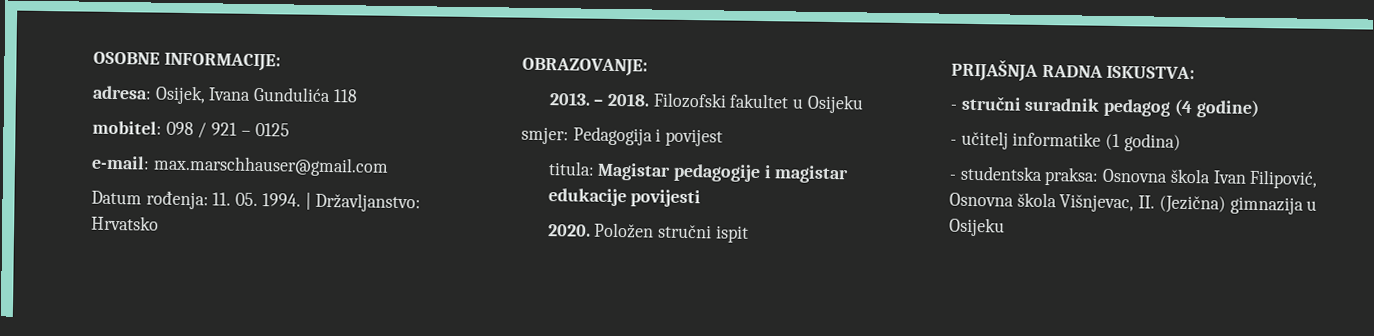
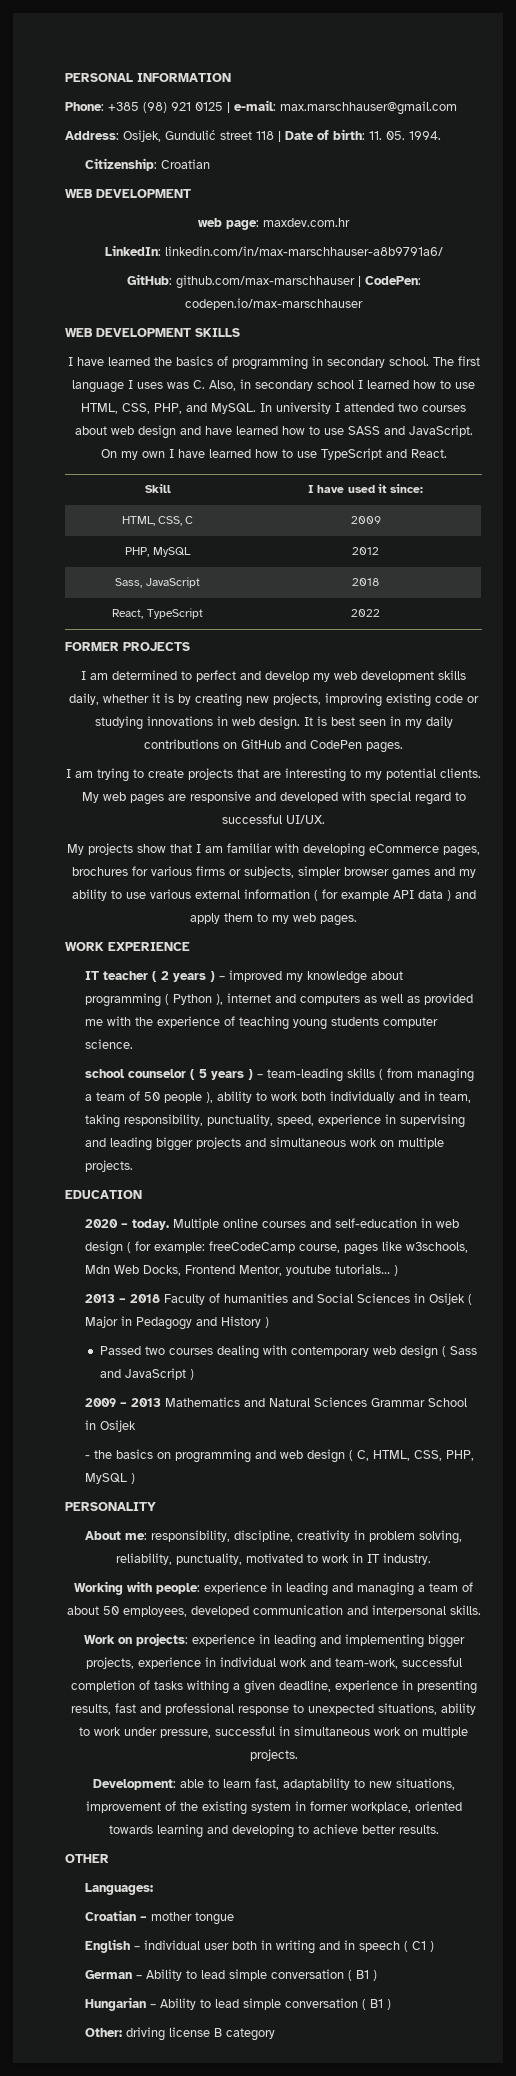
- OSOBNE INFORMACIJE:
- adresa: Osijek, Ivana Gundulića 118
- mobitel: 098 / 921 – 0125
- e-mail: max.marschhauser@gmail.com
+ PERSONAL INFORMATION
+ Phone: +385 (98) 921 0125 | e-mail: max.marschhauser@gmail.com
- Datum rođenja: 11. 05. 1994. | Državljanstvo: Hrvatsko
- OBRAZOVANJE:
- 2013. – 2018. Filozofski fakultet u Osijeku
- smjer: Pedagogija i povijest
- titula: Magistar pedagogije i magistar edukacije povijesti
- 2020. Položen stručni ispit
- PRIJAŠNJA RADNA ISKUSTVA:
- - stručni suradnik pedagog (4 godine)
- - učitelj informatike (1 godina)
- - studentska praksa: Osnovna škola Ivan Filipović, Osnovna škola Višnjevac, II. (Jezična) gimnazija u Osijeku
+ Address: Osijek, Gundulić street 118 | Date of birth: 11. 05. 1994.
+ Citizenship: Croatian
+ WEB DEVELOPMENT
+ web page: maxdev.com.hr
+ LinkedIn: linkedin.com/in/max-marschhauser-a8b9791a6/
+ GitHub: github.com/max-marschhauser | CodePen: codepen.io/max-marschhauser
+ WEB DEVELOPMENT SKILLS
+ I have learned the basics of programming in secondary school. The first language I uses was C. Also, in secondary school I learned how to use HTML, CSS, PHP, and MySQL. In university I attended two courses about web design and have learned how to use SASS and JavaScript. On my own I have learned how to use TypeScript and React.
+ Skill | I have used it since:
+ HTML, CSS, C | 2009
+ PHP, MySQL | 2012
+ Sass, JavaScript | 2018
+ React, TypeScript | 2022
+ FORMER PROJECTS
+ I am determined to perfect and develop my web development skills daily, whether it is by creating new projects, improving existing code or studying innovations in web design. It is best seen in my daily contributions on GitHub and CodePen pages.
+ I am trying to create projects that are interesting to my potential clients. My web pages are responsive and developed with special regard to successful UI/UX.
+ My projects show that I am familiar with developing eCommerce pages, brochures for various firms or subjects, simpler browser games and my ability to use various external information ( for example API data ) and apply them to my web pages.
+ WORK EXPERIENCE
+ IT teacher ( 2 years ) – improved my knowledge about programming ( Python ), internet and computers as well as provided me with the experience of teaching young students computer science.
+ school counselor ( 5 years ) – team-leading skills ( from managing a team of 50 people ), ability to work both individually and in team, taking responsibility, punctuality, speed, experience in supervising and leading bigger projects and simultaneous work on multiple projects.
+ EDUCATION
+ 2020 – today. Multiple online courses and self-education in web design ( for example: freeCodeCamp course, pages like w3schools, Mdn Web Docks, Frontend Mentor, youtube tutorials… )
+ 2013 – 2018 Faculty of humanities and Social Sciences in Osijek ( Major in Pedagogy and History )
+ Passed two courses dealing with contemporary web design ( Sass and JavaScript )
+ 2009 – 2013 Mathematics and Natural Sciences Grammar School in Osijek
+ - the basics on programming and web design ( C, HTML, CSS, PHP, MySQL )
+ PERSONALITY
+ About me: responsibility, discipline, creativity in problem solving, reliability, punctuality, motivated to work in IT industry.
+ Working with people: experience in leading and managing a team of about 50 employees, developed communication and interpersonal skills.
+ Work on projects: experience in leading and implementing bigger projects, experience in individual work and team-work, successful completion of tasks withing a given deadline, experience in presenting results, fast and professional response to unexpected situations, ability to work under pressure, successful in simultaneous work on multiple projects.
+ Development: able to learn fast, adaptability to new situations, improvement of the existing system in former workplace, oriented towards learning and developing to achieve better results.
+ OTHER
+ Languages:
+ Croatian – mother tongue
+ English – individual user both in writing and in speech ( C1 )
+ German – Ability to lead simple conversation ( B1 )
+ Hungarian – Ability to lead simple conversation ( B1 )
+ Other: driving license B category

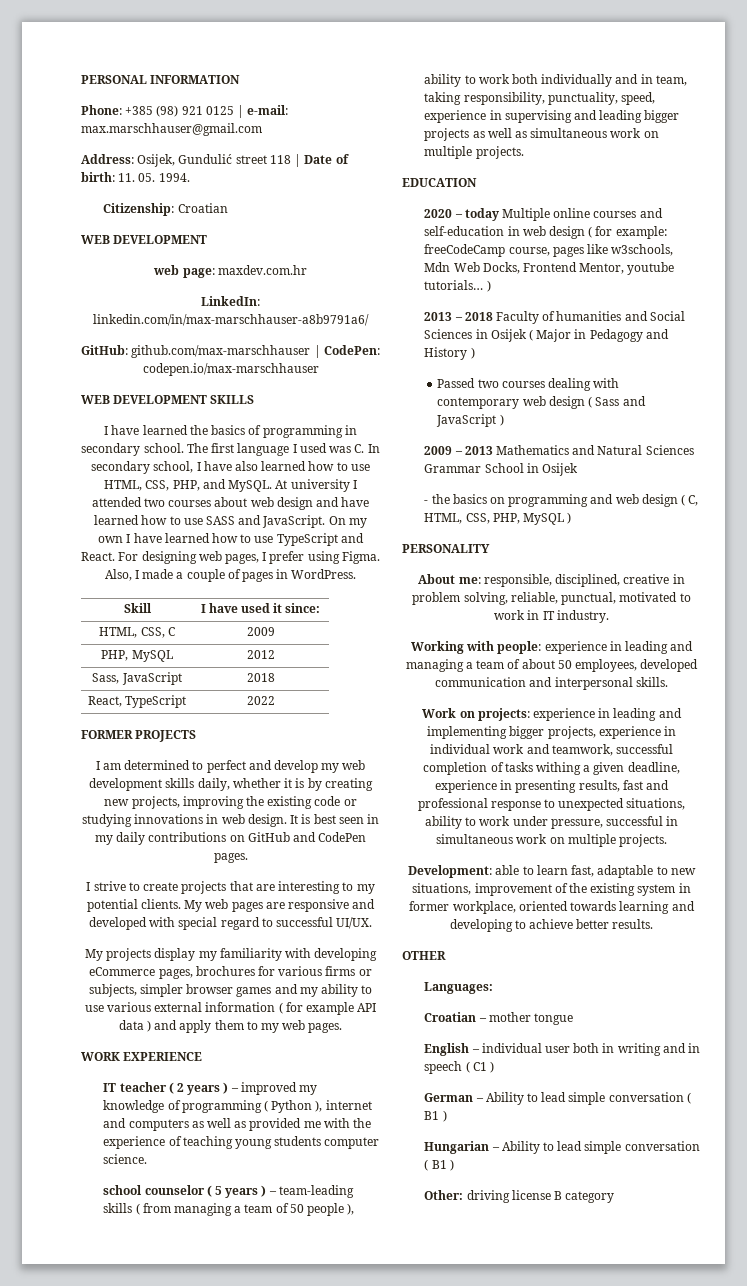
- The first language I uses was C. Also, in secondary school I learned how to use HTML, CSS, PHP, and MySQL.
+ The first language I used was C. In secondary school, I have also learned how to use HTML, CSS, PHP, and MySQL.
- In university I attended two courses about web design and have learned how to use SASS and JavaScript.
+ At university I attended two courses about web design and have learned how to use SASS and JavaScript.
+ For designing web pages, I prefer using Figma. Also, I made a couple of pages in WordPress.
- I am determined to perfect and develop my web development skills daily, whether it is by creating new projects, improving existing code or studying innovations in web design.
+ I am determined to perfect and develop my web development skills daily, whether it is by creating new projects, improving the existing code or studying innovations in web design.
- I am trying to create projects that are interesting to my potential clients.
+ I strive to create projects that are interesting to my potential clients.
- My projects show that I am familiar with developing eCommerce pages, brochures for various firms or subjects, simpler browser games and my ability to use various external information ( for example API data ) and apply them to my web pages.
+ My projects display my familiarity with developing eCommerce pages, brochures for various firms or subjects, simpler browser games and my ability to use various external information ( for example API data ) and apply them to my web pages.
- IT teacher ( 2 years ) – improved my knowledge about programming ( Python ), internet and computers as well as provided me with the experience of teaching young students computer science.
+ IT teacher ( 2 years ) – improved my knowledge of programming ( Python ), internet and computers as well as provided me with the experience of teaching young students computer science.
- school counselor ( 5 years ) – team-leading skills ( from managing a team of 50 people ), ability to work both individually and in team, taking responsibility, punctuality, speed, experience in supervising and leading bigger projects and simultaneous work on multiple projects.
+ school counselor ( 5 years ) – team-leading skills ( from managing a team of 50 people ), ability to work both individually and in team, taking responsibility, punctuality, speed, experience in supervising and leading bigger projects as well as simultaneous work on multiple projects.
- 2020 – today. Multiple online courses and self-education in web design ( for example: freeCodeCamp course, pages like w3schools, Mdn Web Docks, Frontend Mentor, youtube tutorials… )
+ 2020 – today Multiple online courses and self-education in web design ( for example: freeCodeCamp course, pages like w3schools, Mdn Web Docks, Frontend Mentor, youtube tutorials… )
- About me: responsibility, discipline, creativity in problem solving, reliability, punctuality, motivated to work in IT industry.
+ About me: responsible, disciplined, creative in problem solving, reliable, punctual, motivated to work in IT industry.
- Work on projects: experience in leading and implementing bigger projects, experience in individual work and team-work, successful completion of tasks withing a given deadline, experience in presenting results, fast and professional response to unexpected situations, ability to work under pressure, successful in simultaneous work on multiple projects.
+ Work on projects: experience in leading and implementing bigger projects, experience in individual work and teamwork, successful completion of tasks withing a given deadline, experience in presenting results, fast and professional response to unexpected situations, ability to work under pressure, successful in simultaneous work on multiple projects.
- Development: able to learn fast, adaptability to new situations, improvement of the existing system in former workplace, oriented towards learning and developing to achieve better results.
+ Development: able to learn fast, adaptable to new situations, improvement of the existing system in former workplace, oriented towards learning and developing to achieve better results.

